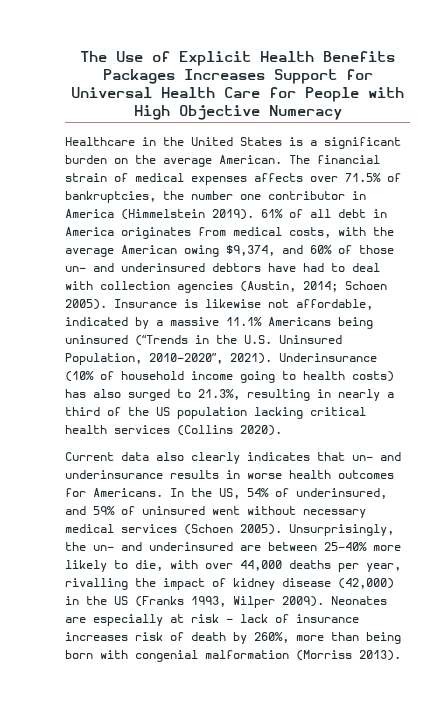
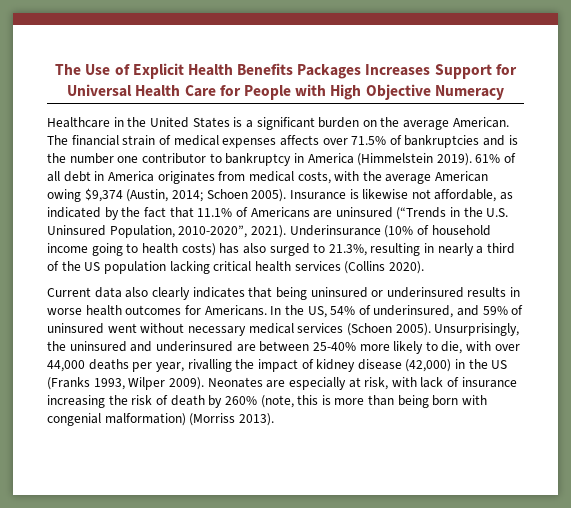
- The financial strain of medical expenses affects over 71.5% of bankruptcies, the number one contributor in America (Himmelstein 2019).
+ The financial strain of medical expenses affects over 71.5% of bankruptcies and is the number one contributor to bankruptcy in America (Himmelstein 2019).
- 61% of all debt in America originates from medical costs, with the average American owing $9,374, and 60% of those un- and underinsured debtors have had to deal with collection agencies (Austin, 2014; Schoen 2005).
+ 61% of all debt in America originates from medical costs, with the average American owing $9,374 (Austin, 2014; Schoen 2005).
- Insurance is likewise not affordable, indicated by a massive 11.1% Americans being uninsured (“Trends in the U.S. Uninsured Population, 2010-2020”, 2021).
+ Insurance is likewise not affordable, as indicated by the fact that 11.1% of Americans are uninsured (“Trends in the U.S. Uninsured Population, 2010-2020”, 2021).
- Current data also clearly indicates that un- and underinsurance results in worse health outcomes for Americans.
+ Current data also clearly indicates that being uninsured or underinsured results in worse health outcomes for Americans.
- Unsurprisingly, the un- and underinsured are between 25-40% more likely to die, with over 44,000 deaths per year, rivalling the impact of kidney disease (42,000) in the US (Franks 1993, Wilper 2009).
+ Unsurprisingly, the uninsured and underinsured are between 25-40% more likely to die, with over 44,000 deaths per year, rivalling the impact of kidney disease (42,000) in the US (Franks 1993, Wilper 2009).
- Neonates are especially at risk - lack of insurance increases risk of death by 260%, more than being born with congenial malformation (Morriss 2013).
+ Neonates are especially at risk, with lack of insurance increasing the risk of death by 260% (note, this is more than being born with congenial malformation) (Morriss 2013).

